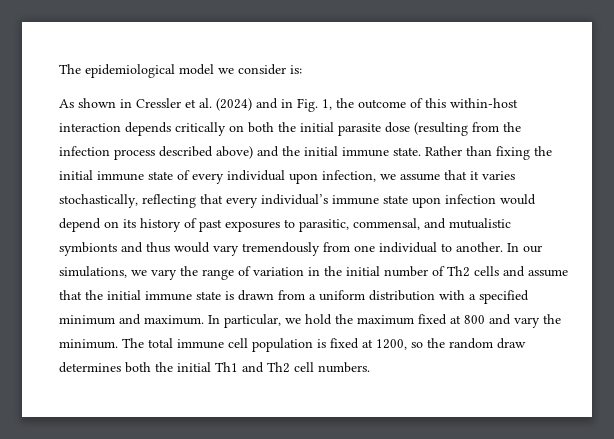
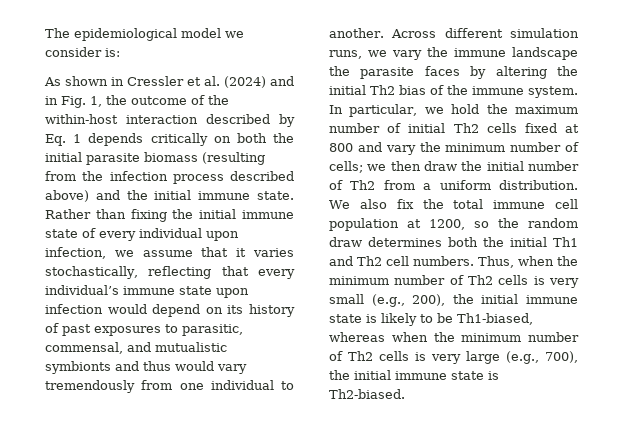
- As shown in Cressler et al. (2024) and in Fig. 1, the outcome of this within-host interaction depends critically on both the initial parasite dose (resulting from the infection process described above) and the initial immune state.
+ As shown in Cressler et al. (2024) and in Fig. 1, the outcome of the within-host interaction described by Eq. 1 depends critically on both the initial parasite biomass (resulting from the infection process described above) and the initial immune state.
- In our simulations, we vary the range of variation in the initial number of Th2 cells and assume that the initial immune state is drawn from a uniform distribution with a specified minimum and maximum.
+ Across different simulation runs, we vary the immune landscape the parasite faces by altering the initial Th2 bias of the immune system.
- In particular, we hold the maximum fixed at 800 and vary the minimum. The total immune cell population is fixed at 1200, so the random draw determines both the initial Th1 and Th2 cell numbers.
+ In particular, we hold the maximum number of initial Th2 cells fixed at 800 and vary the minimum number of cells; we then draw the initial number of Th2 from a uniform distribution. We also fix the total immune cell population at 1200, so the random draw determines both the initial Th1 and Th2 cell numbers.
+ Thus, when the minimum number of Th2 cells is very small (e.g., 200), the initial immune state is likely to be Th1-biased, whereas when the minimum number of Th2 cells is very large (e.g., 700), the initial immune state is Th2-biased.

